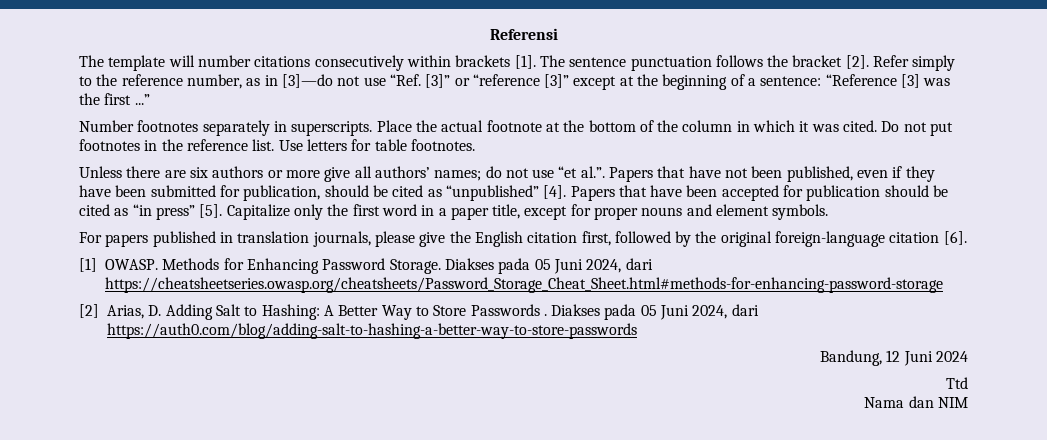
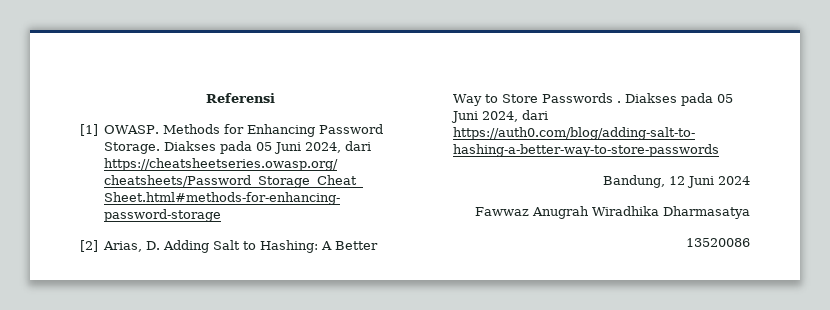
- The template will number citations consecutively within brackets [1]. The sentence punctuation follows the bracket [2]. Refer simply to the reference number, as in [3]—do not use “Ref. [3]” or “reference [3]” except at the beginning of a sentence: “Reference [3] was the first ...”
- Number footnotes separately in superscripts. Place the actual footnote at the bottom of the column in which it was cited. Do not put footnotes in the reference list. Use letters for table footnotes.
- Unless there are six authors or more give all authors’ names; do not use “et al.”. Papers that have not been published, even if they have been submitted for publication, should be cited as “unpublished” [4]. Papers that have been accepted for publication should be cited as “in press” [5]. Capitalize only the first word in a paper title, except for proper nouns and element symbols.
- For papers published in translation journals, please give the English citation first, followed by the original foreign-language citation [6].
- Ttd
- Nama dan NIM
+ Fawwaz Anugrah Wiradhika Dharmasatya
+ 13520086

